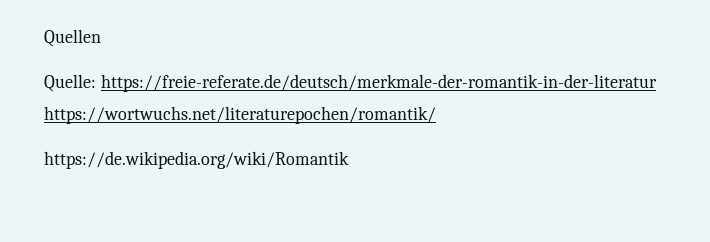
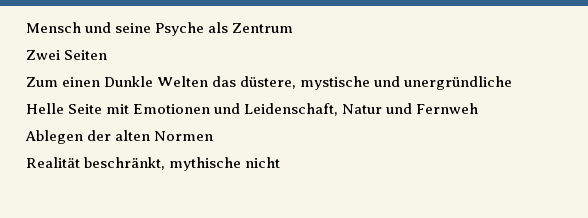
- Quellen
- Quelle: https://freie-referate.de/deutsch/merkmale-der-romantik-in-der-literatur
- https://wortwuchs.net/literaturepochen/romantik/
- https://de.wikipedia.org/wiki/Romantik
+ Mensch und seine Psyche als Zentrum
+ Zwei Seiten
+ Zum einen Dunkle Welten das düstere, mystische und unergründliche
+ Helle Seite mit Emotionen und Leidenschaft, Natur und Fernweh
+ Ablegen der alten Normen
+ Realität beschränkt, mythische nicht

